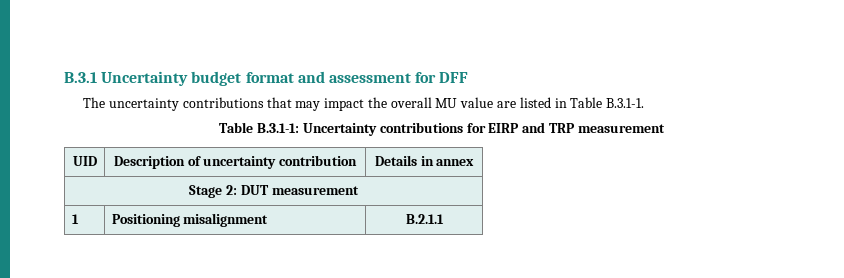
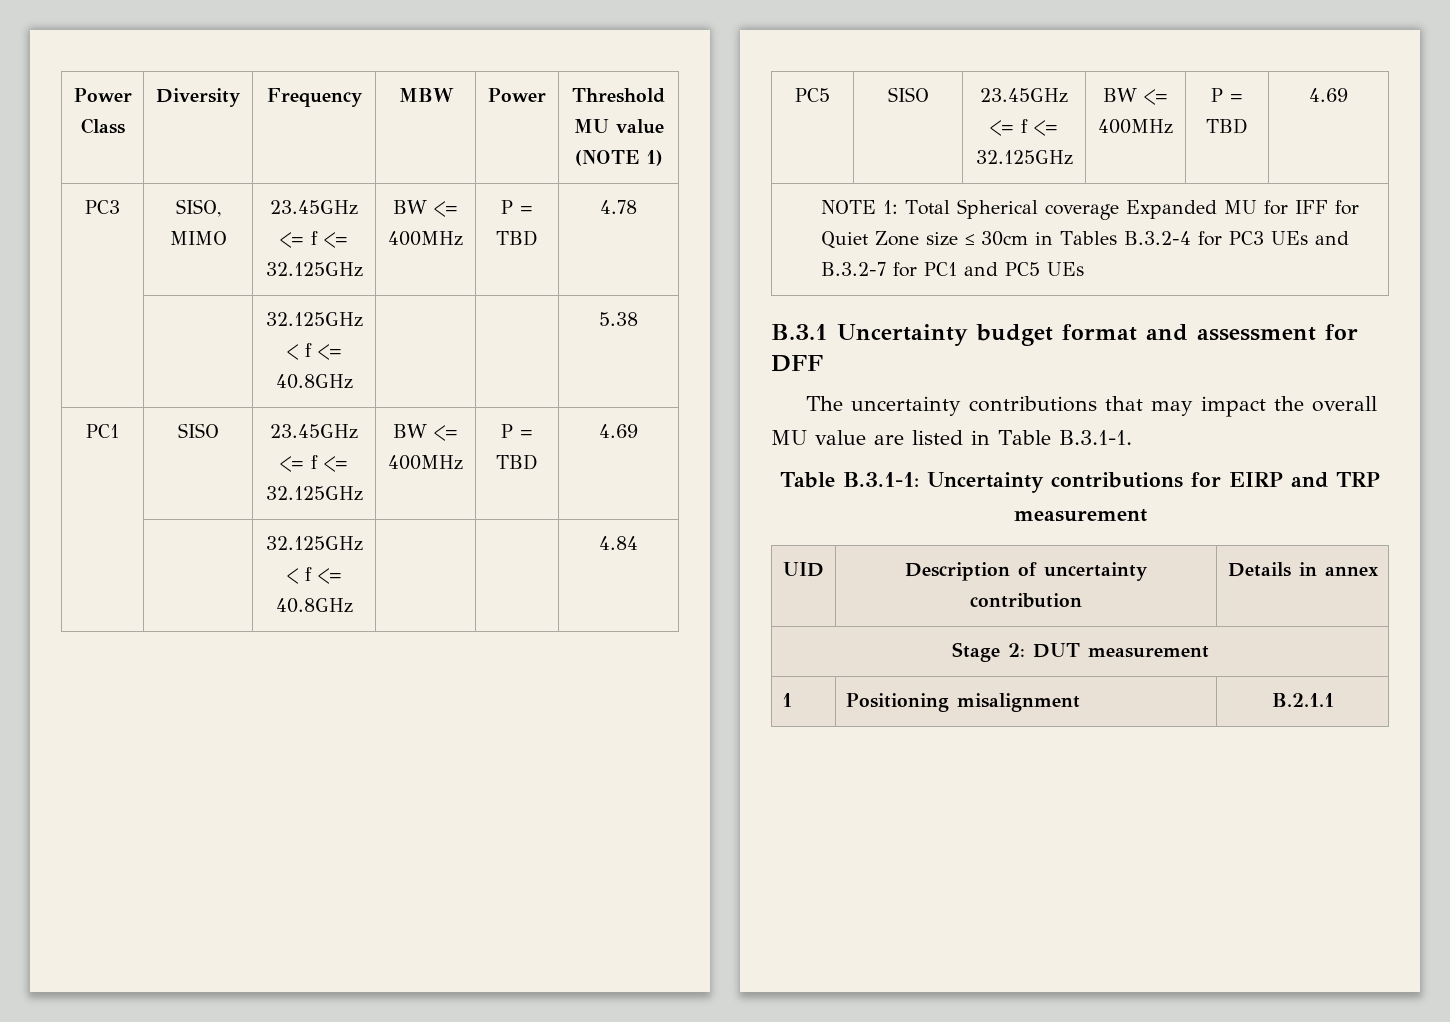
+ Power Class | Diversity | Frequency | MBW | Power | Threshold MU value (NOTE 1)
+ PC3 | SISO, MIMO | 23.45GHz <= f <= 32.125GHz | BW <= 400MHz | P = TBD | 4.78
+ | | 32.125GHz < f <= 40.8GHz | | | 5.38
+ PC1 | SISO | 23.45GHz <= f <= 32.125GHz | BW <= 400MHz | P = TBD | 4.69
+ | | 32.125GHz < f <= 40.8GHz | | | 4.84
+ PC5 | SISO | 23.45GHz <= f <= 32.125GHz | BW <= 400MHz | P = TBD | 4.69
+ NOTE 1: Total Spherical coverage Expanded MU for IFF for Quiet Zone size ≤ 30cm in Tables B.3.2-4 for PC3 UEs and B.3.2-7 for PC1 and PC5 UEs

